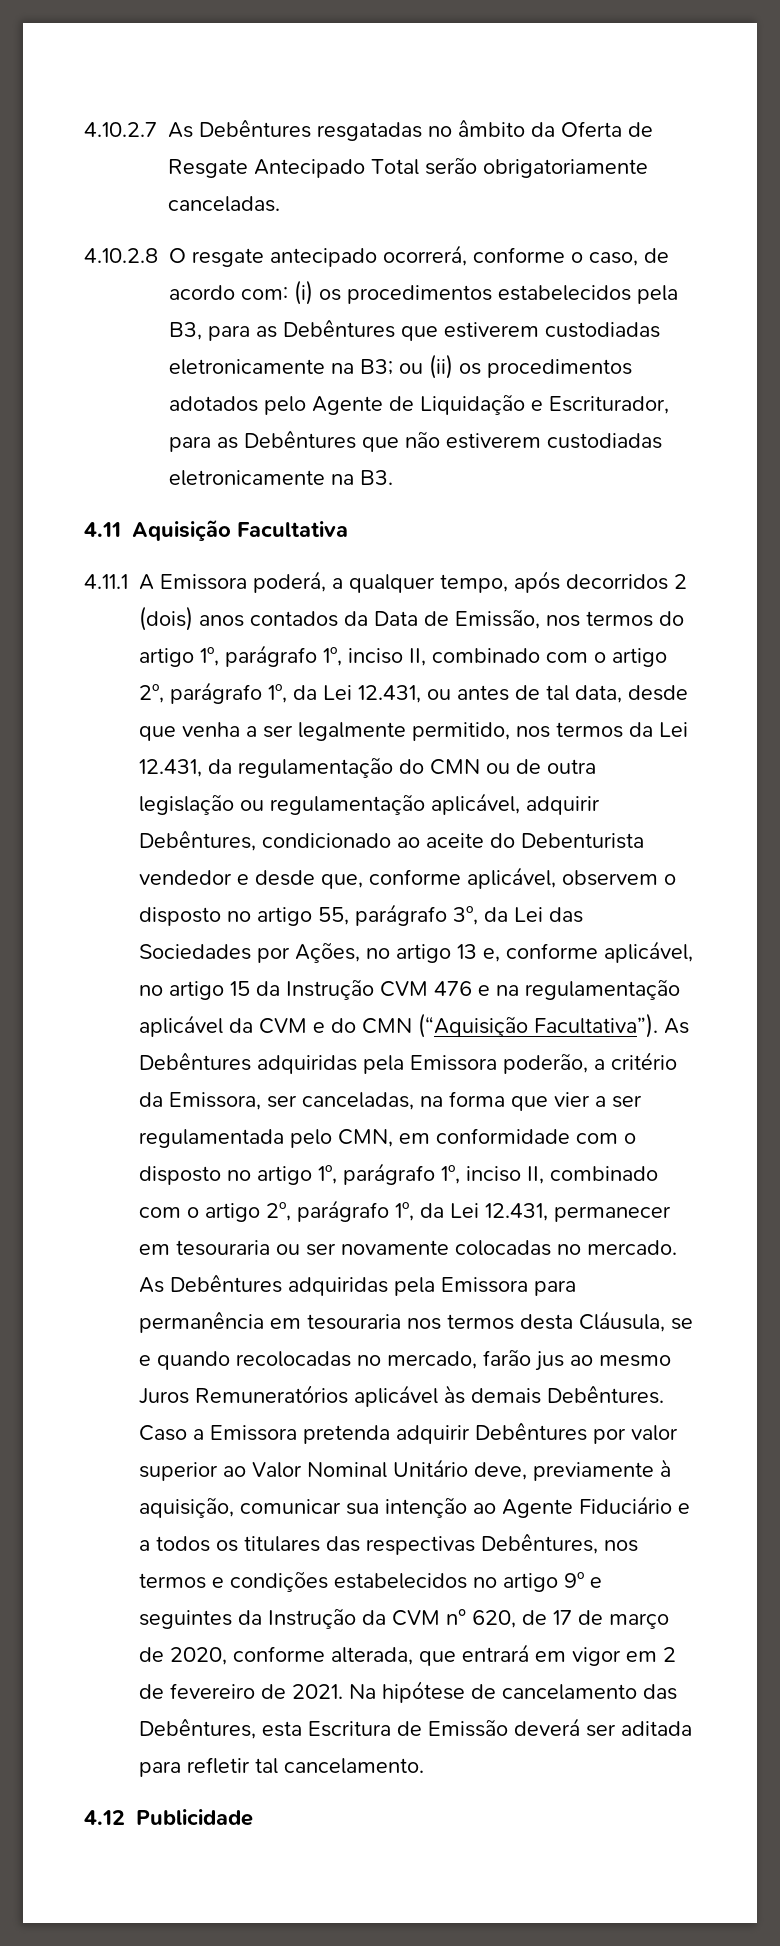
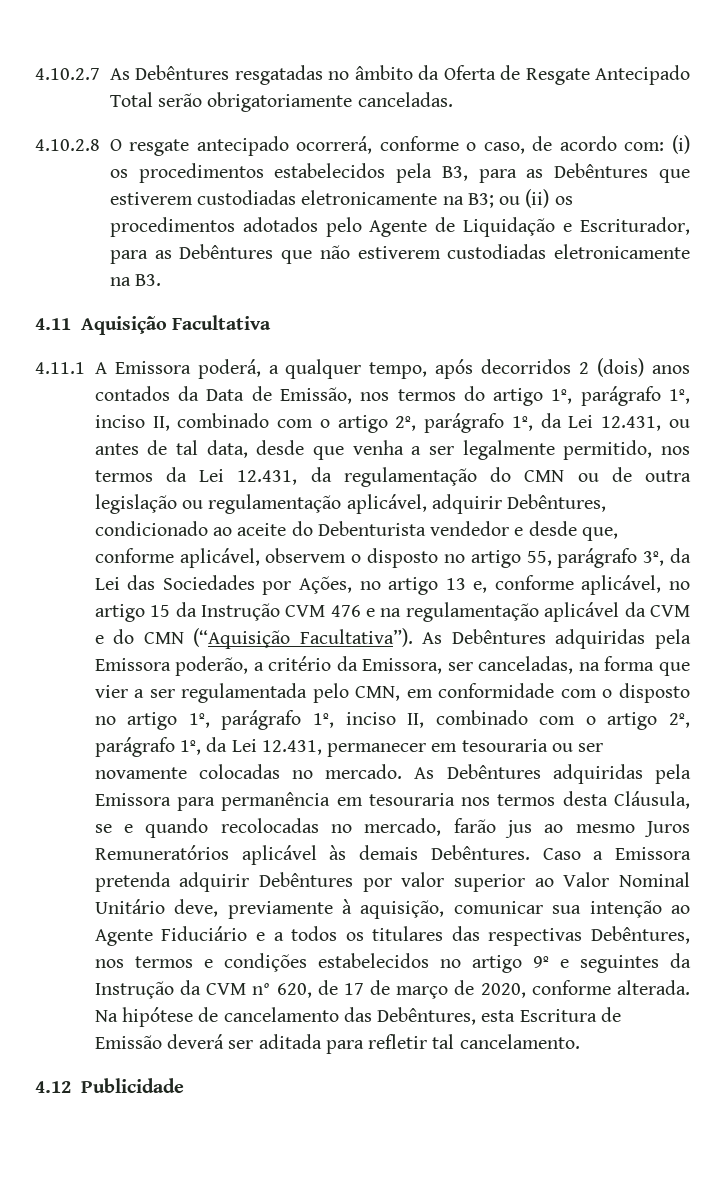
- Caso a Emissora pretenda adquirir Debêntures por valor superior ao Valor Nominal Unitário deve, previamente à aquisição, comunicar sua intenção ao Agente Fiduciário e a todos os titulares das respectivas Debêntures, nos termos e condições estabelecidos no artigo 9º e seguintes da Instrução da CVM n° 620, de 17 de março de 2020, conforme alterada, que entrará em vigor em 2 de fevereiro de 2021.
+ Caso a Emissora pretenda adquirir Debêntures por valor superior ao Valor Nominal Unitário deve, previamente à aquisição, comunicar sua intenção ao Agente Fiduciário e a todos os titulares das respectivas Debêntures, nos termos e condições estabelecidos no artigo 9º e seguintes da Instrução da CVM n° 620, de 17 de março de 2020, conforme alterada.

